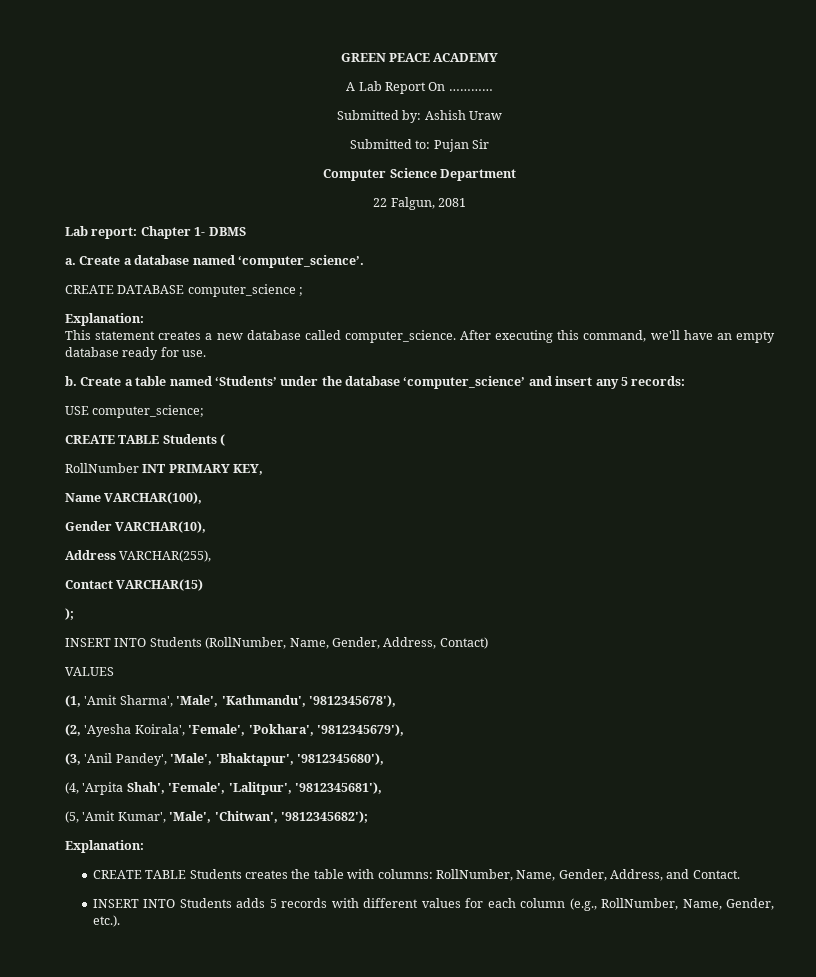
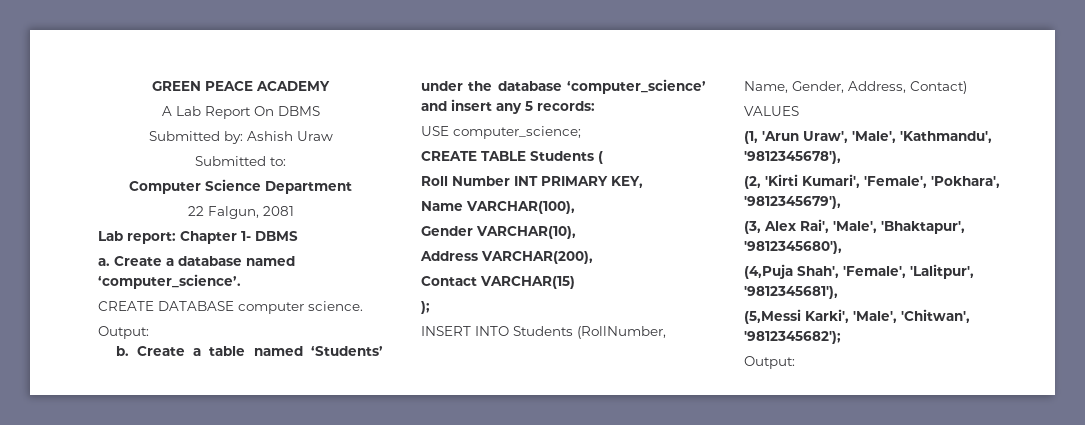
- A Lab Report On …………
+ A Lab Report On DBMS
- Submitted to: Pujan Sir
+ Submitted to:
- CREATE DATABASE computer_science ;
- Explanation:
- This statement creates a new database called computer_science. After executing this command, we'll have an empty database ready for use.
+ CREATE DATABASE computer science.
+ Output:
- RollNumber INT PRIMARY KEY,
+ Roll Number INT PRIMARY KEY,
- Address VARCHAR(255),
+ Address VARCHAR(200),
- (1, 'Amit Sharma', 'Male', 'Kathmandu', '9812345678'),
+ (1, 'Arun Uraw', 'Male', 'Kathmandu', '9812345678'),
- (2, 'Ayesha Koirala', 'Female', 'Pokhara', '9812345679'),
+ (2, 'Kirti Kumari', 'Female', 'Pokhara', '9812345679'),
- (3, 'Anil Pandey', 'Male', 'Bhaktapur', '9812345680'),
+ (3, Alex Rai', 'Male', 'Bhaktapur', '9812345680'),
- (4, 'Arpita Shah', 'Female', 'Lalitpur', '9812345681'),
+ (4,Puja Shah', 'Female', 'Lalitpur', '9812345681'),
- (5, 'Amit Kumar', 'Male', 'Chitwan', '9812345682');
- Explanation:
- CREATE TABLE Students creates the table with columns: RollNumber, Name, Gender, Address, and Contact.
- INSERT INTO Students adds 5 records with different values for each column (e.g., RollNumber, Name, Gender, etc.).
+ (5,Messi Karki', 'Male', 'Chitwan', '9812345682');
+ Output:

